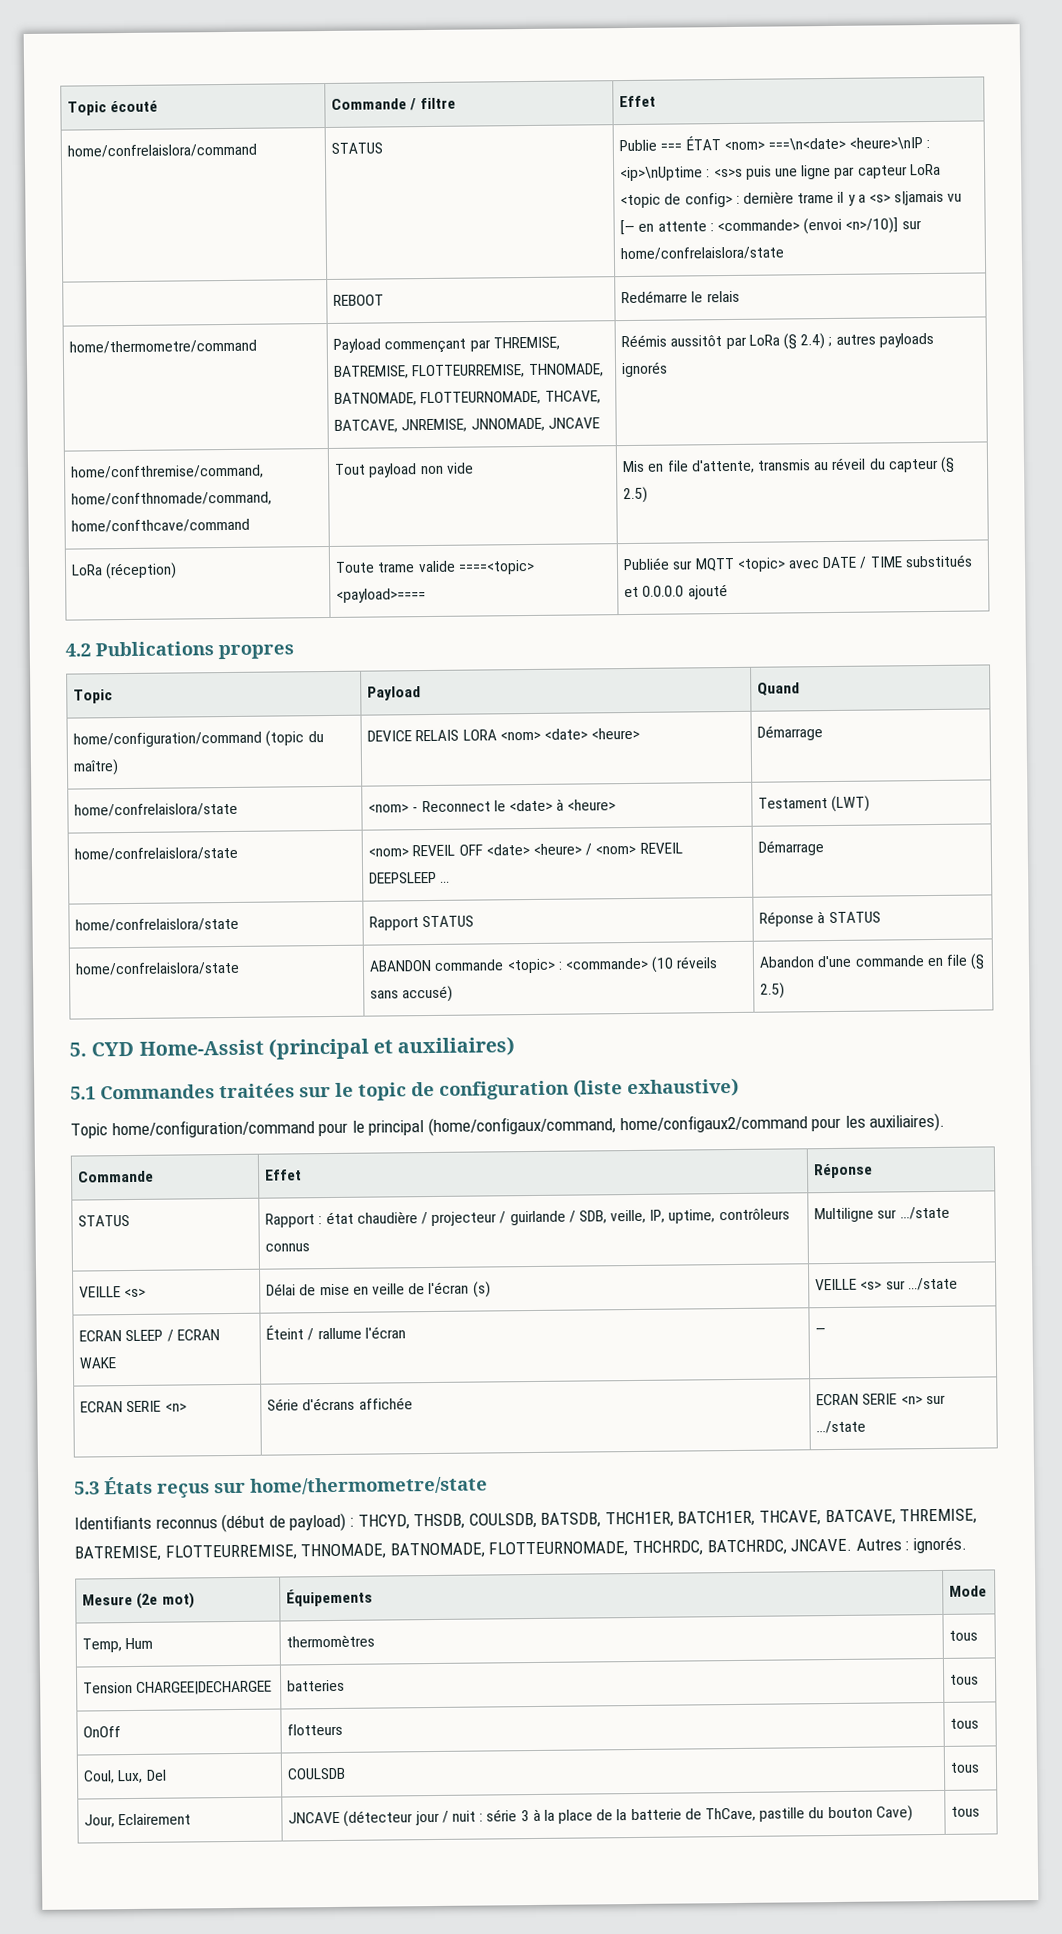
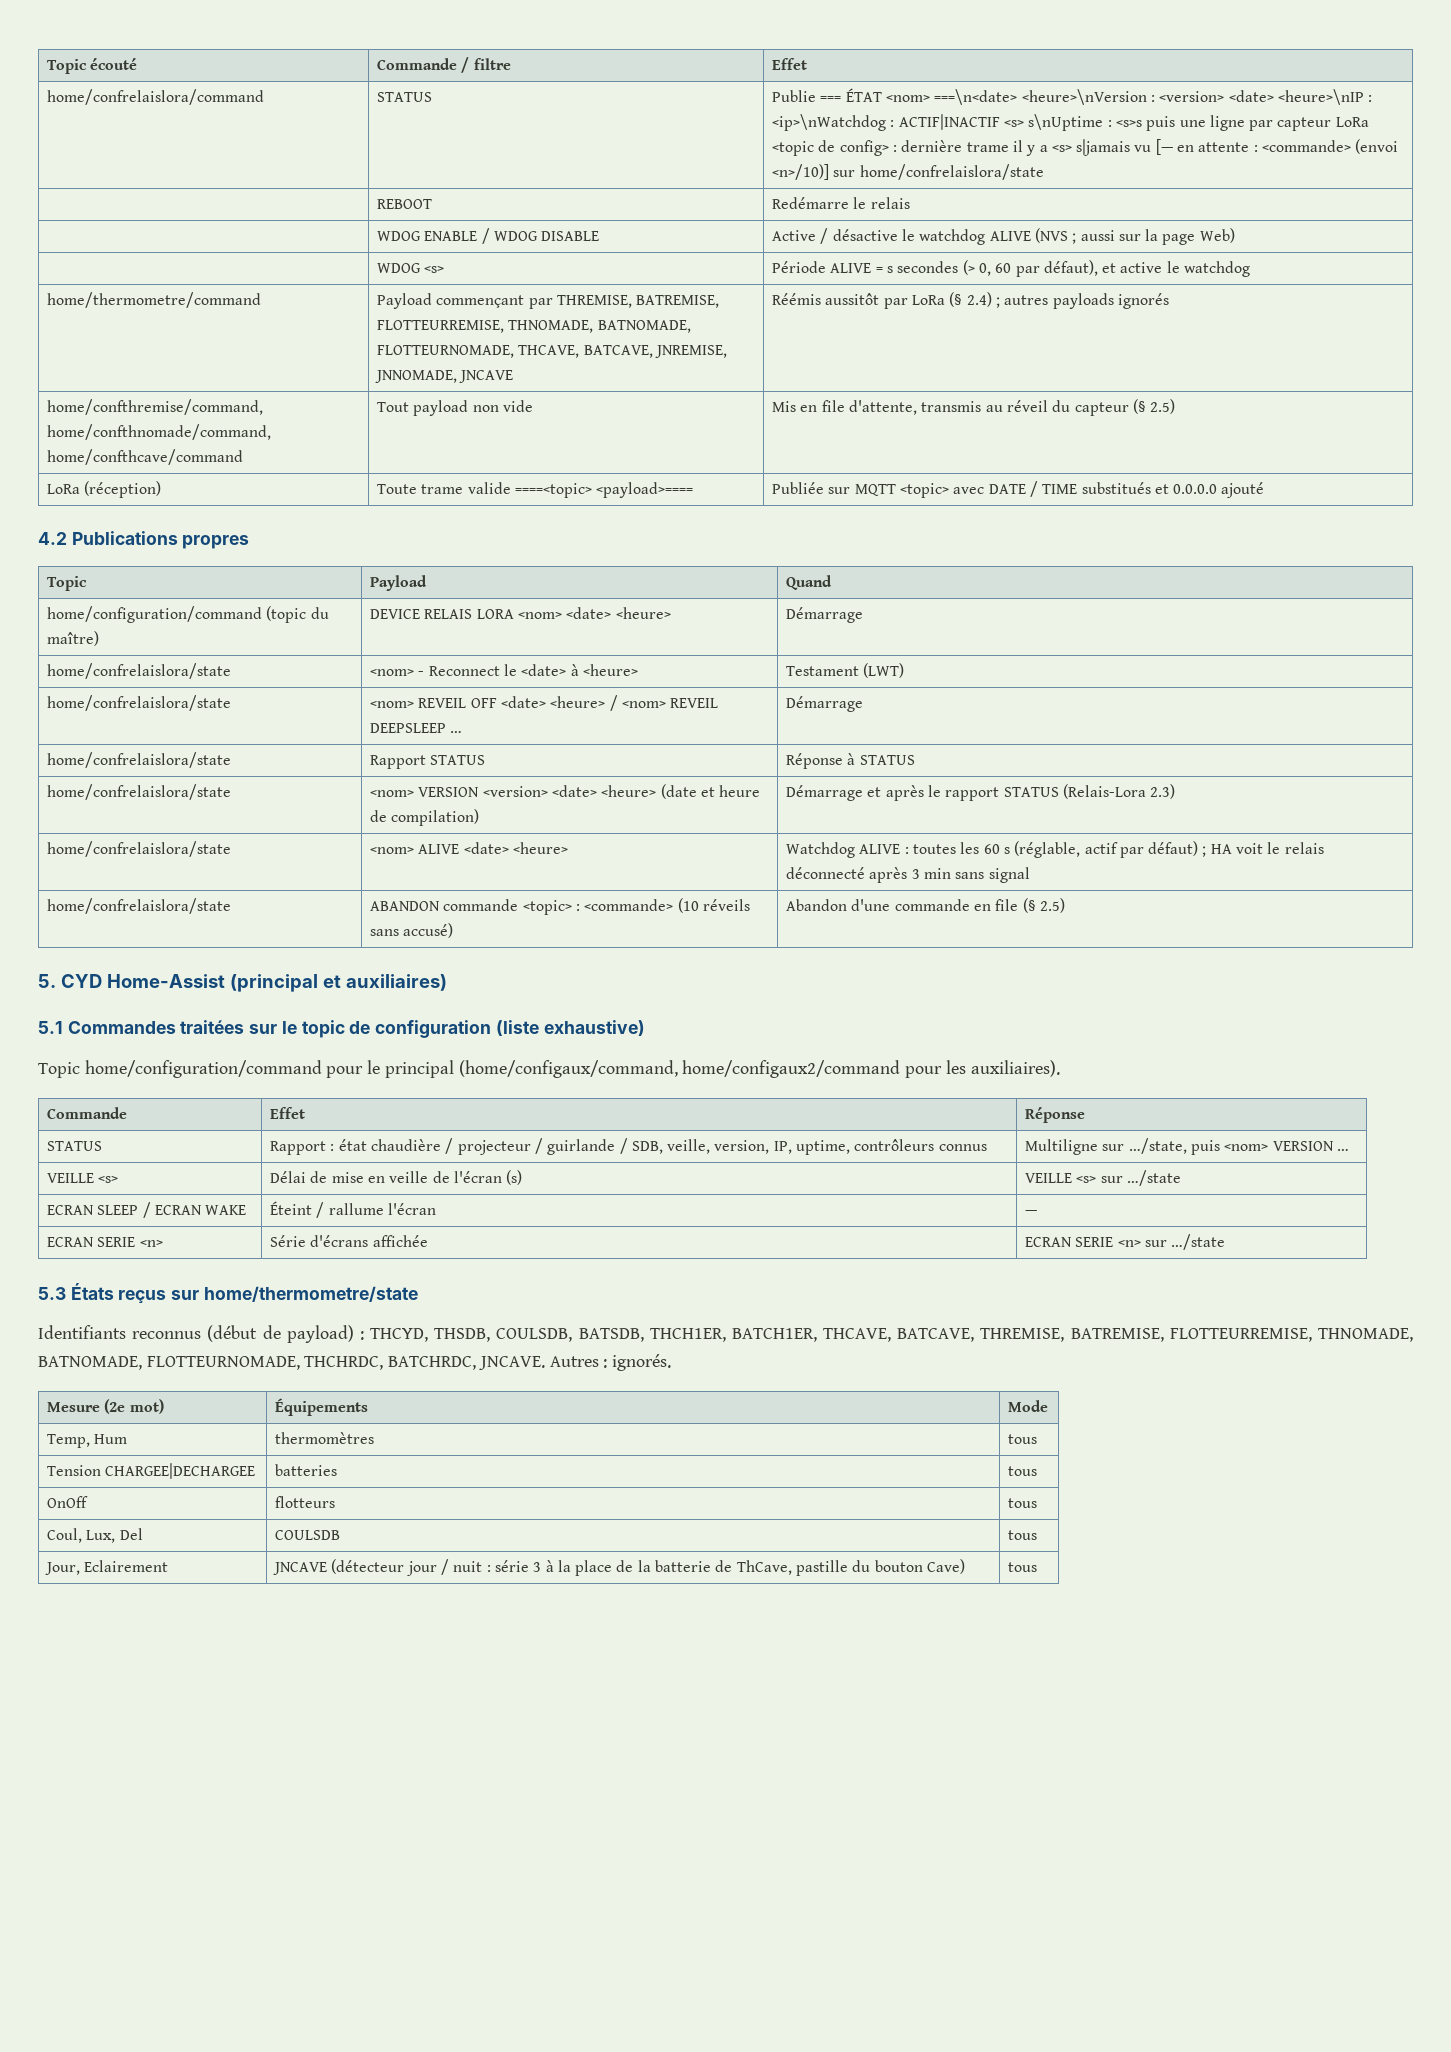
- Publie === ÉTAT <nom> ===\n<date> <heure>\nIP : <ip>\nUptime : <s>s puis une ligne par capteur LoRa <topic de config> : dernière trame il y a <s> s|jamais vu [— en attente : <commande> (envoi <n>/10)] sur home/confrelaislora/state
+ Publie === ÉTAT <nom> ===\n<date> <heure>\nVersion : <version> <date> <heure>\nIP : <ip>\nWatchdog : ACTIF|INACTIF <s> s\nUptime : <s>s puis une ligne par capteur LoRa <topic de config> : dernière trame il y a <s> s|jamais vu [— en attente : <commande> (envoi <n>/10)] sur home/confrelaislora/state
+ | WDOG ENABLE / WDOG DISABLE | Active / désactive le watchdog ALIVE (NVS ; aussi sur la page Web)
+ | WDOG <s> | Période ALIVE = s secondes (> 0, 60 par défaut), et active le watchdog
+ home/confrelaislora/state | <nom> VERSION <version> <date> <heure> (date et heure de compilation) | Démarrage et après le rapport STATUS (Relais-Lora 2.3)
+ home/confrelaislora/state | <nom> ALIVE <date> <heure> | Watchdog ALIVE : toutes les 60 s (réglable, actif par défaut) ; HA voit le relais déconnecté après 3 min sans signal
- STATUS | Rapport : état chaudière / projecteur / guirlande / SDB, veille, IP, uptime, contrôleurs connus | Multiligne sur …/state
+ STATUS | Rapport : état chaudière / projecteur / guirlande / SDB, veille, version, IP, uptime, contrôleurs connus | Multiligne sur …/state, puis <nom> VERSION …

